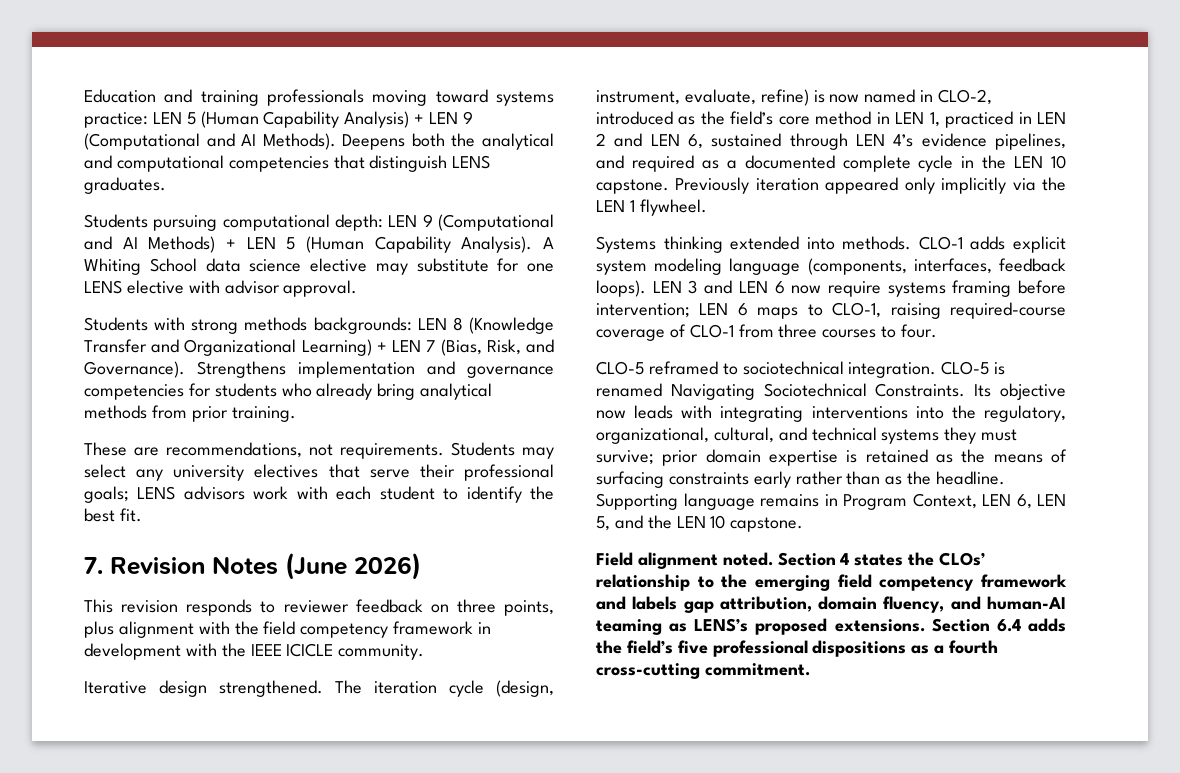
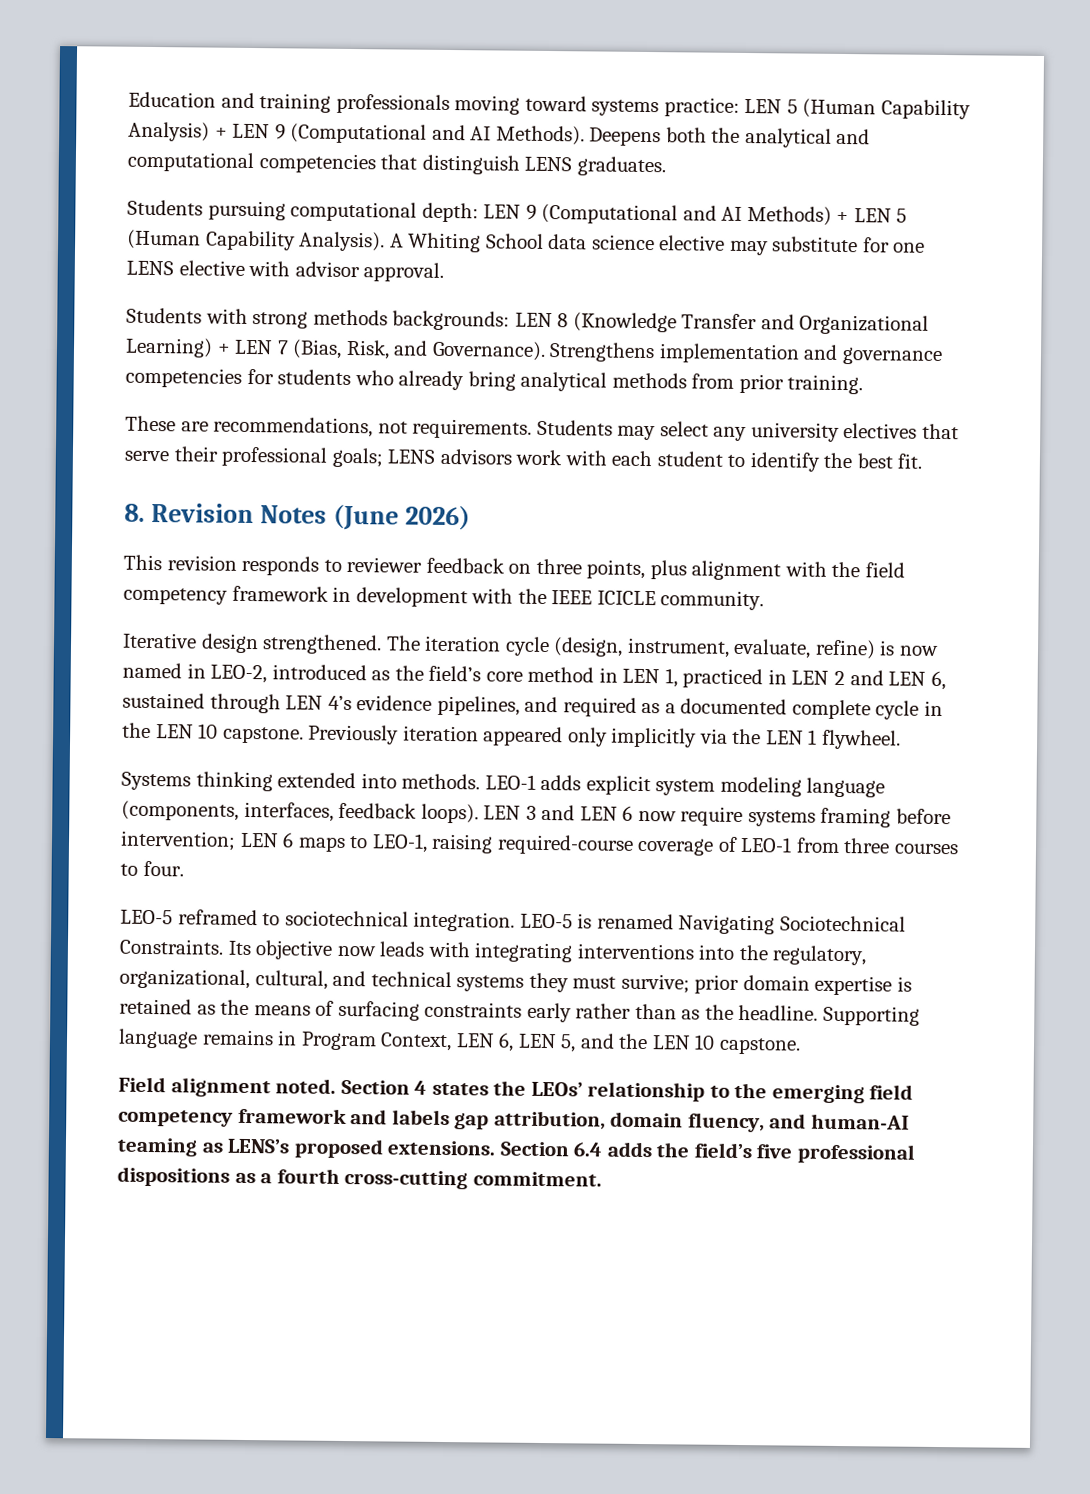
- 7. Revision Notes (June 2026)
+ 8. Revision Notes (June 2026)
- The iteration cycle (design, instrument, evaluate, refine) is now named in CLO-2, introduced as the field’s core method in LEN 1, practiced in LEN 2 and LEN 6, sustained through LEN 4’s evidence pipelines, and required as a documented complete cycle in the LEN 10 capstone.
+ The iteration cycle (design, instrument, evaluate, refine) is now named in LEO-2, introduced as the field’s core method in LEN 1, practiced in LEN 2 and LEN 6, sustained through LEN 4’s evidence pipelines, and required as a documented complete cycle in the LEN 10 capstone.
- CLO-1 adds explicit system modeling language (components, interfaces, feedback loops).
+ LEO-1 adds explicit system modeling language (components, interfaces, feedback loops).
- LEN 3 and LEN 6 now require systems framing before intervention; LEN 6 maps to CLO-1, raising required-course coverage of CLO-1 from three courses to four.
+ LEN 3 and LEN 6 now require systems framing before intervention; LEN 6 maps to LEO-1, raising required-course coverage of LEO-1 from three courses to four.
- CLO-5 reframed to sociotechnical integration.
+ LEO-5 reframed to sociotechnical integration.
- CLO-5 is renamed Navigating Sociotechnical Constraints.
+ LEO-5 is renamed Navigating Sociotechnical Constraints.
- Section 4 states the CLOs’ relationship to the emerging field competency framework and labels gap attribution, domain fluency, and human-AI teaming as LENS’s proposed extensions.
+ Section 4 states the LEOs’ relationship to the emerging field competency framework and labels gap attribution, domain fluency, and human-AI teaming as LENS’s proposed extensions.

